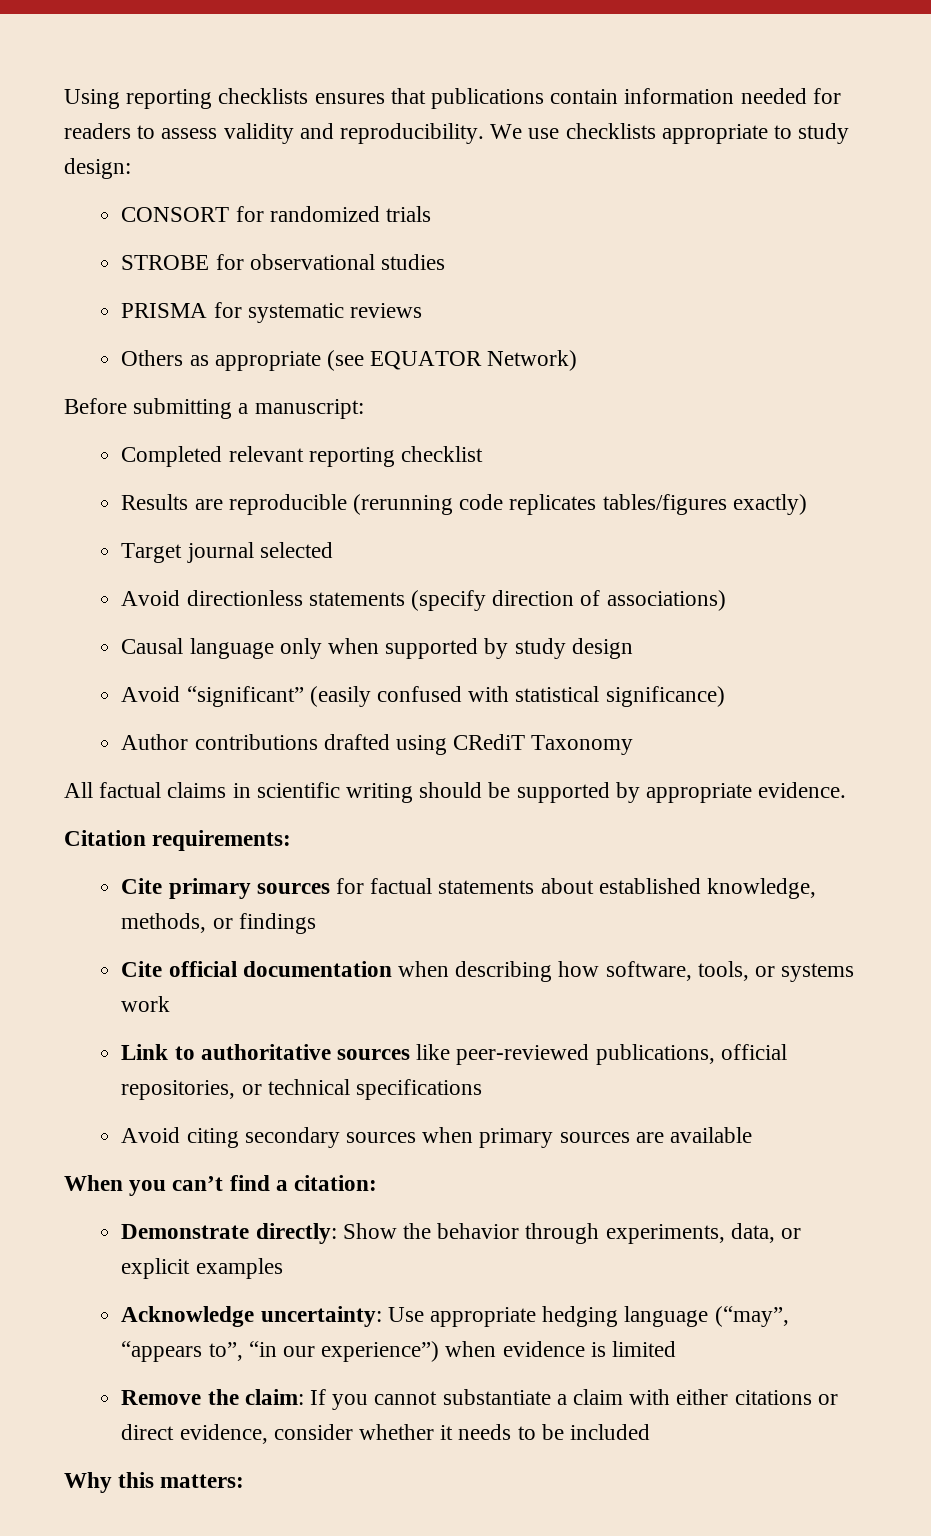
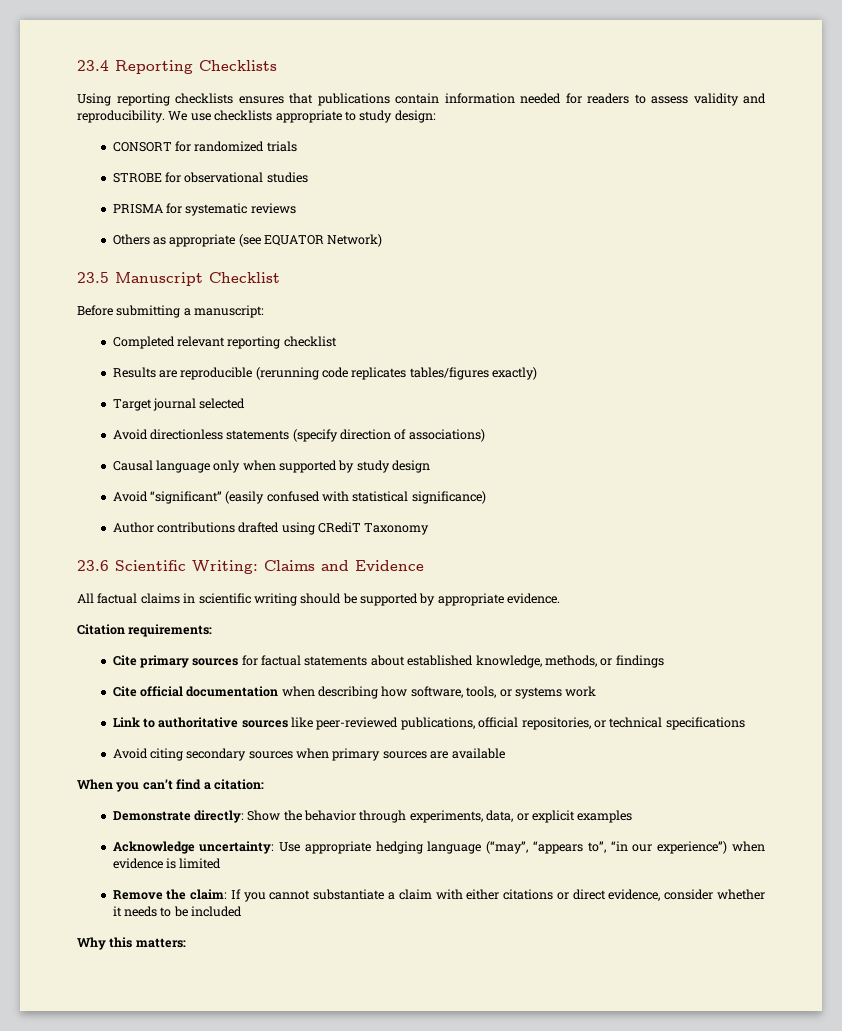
+ 23.4 Reporting Checklists
+ 23.5 Manuscript Checklist
+ 23.6 Scientific Writing: Claims and Evidence

